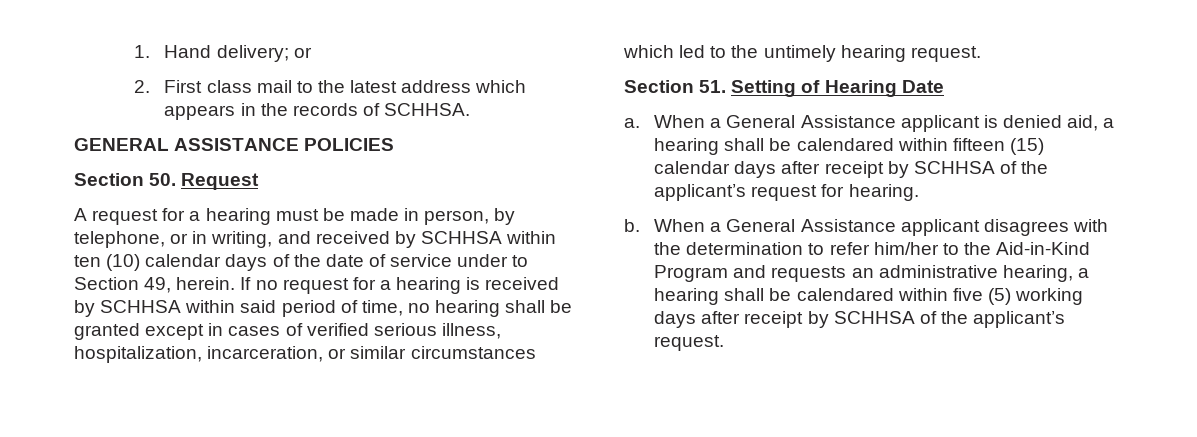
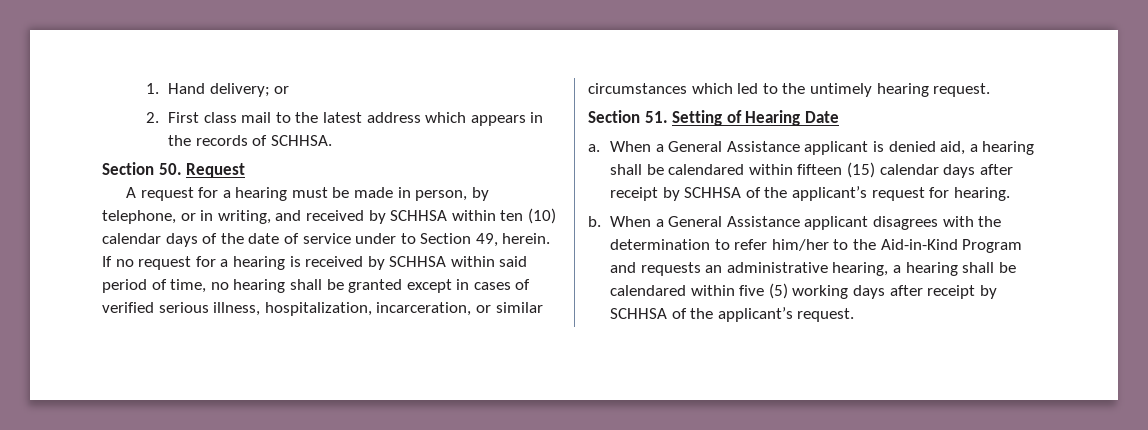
- GENERAL ASSISTANCE POLICIES

